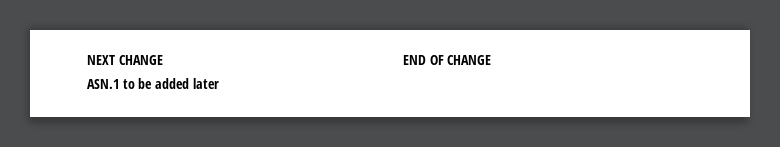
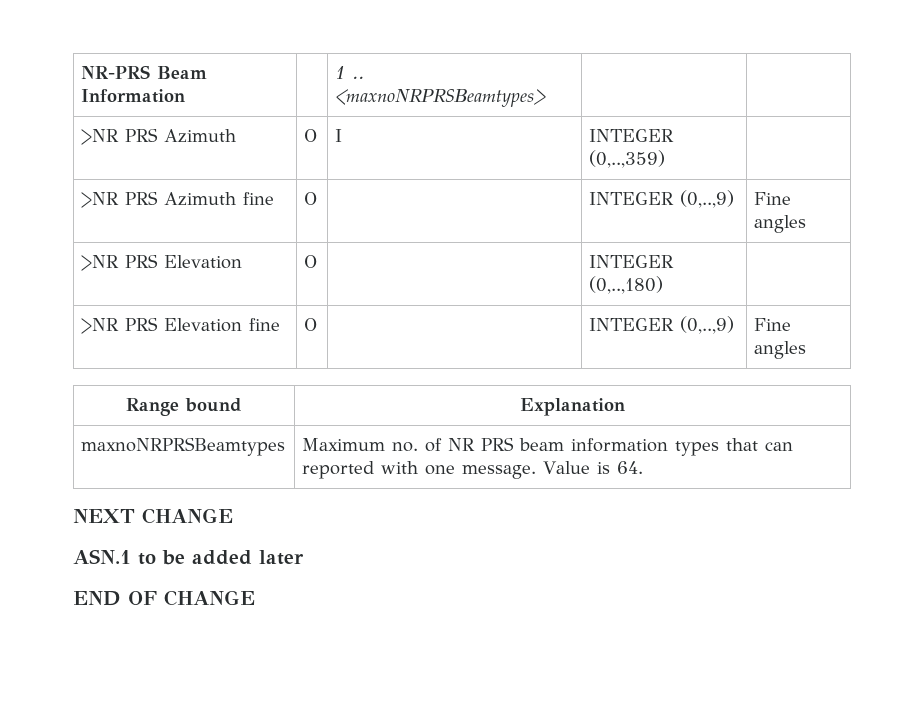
+ NR-PRS Beam Information | | 1 .. <maxnoNRPRSBeamtypes> | |
+ >NR PRS Azimuth | O | I | INTEGER (0,..,359) |
+ >NR PRS Azimuth fine | O | | INTEGER (0,..,9) | Fine angles
+ >NR PRS Elevation | O | | INTEGER (0,..,180) |
+ >NR PRS Elevation fine | O | | INTEGER (0,..,9) | Fine angles
+ Range bound | Explanation
+ maxnoNRPRSBeamtypes | Maximum no. of NR PRS beam information types that can reported with one message. Value is 64.

